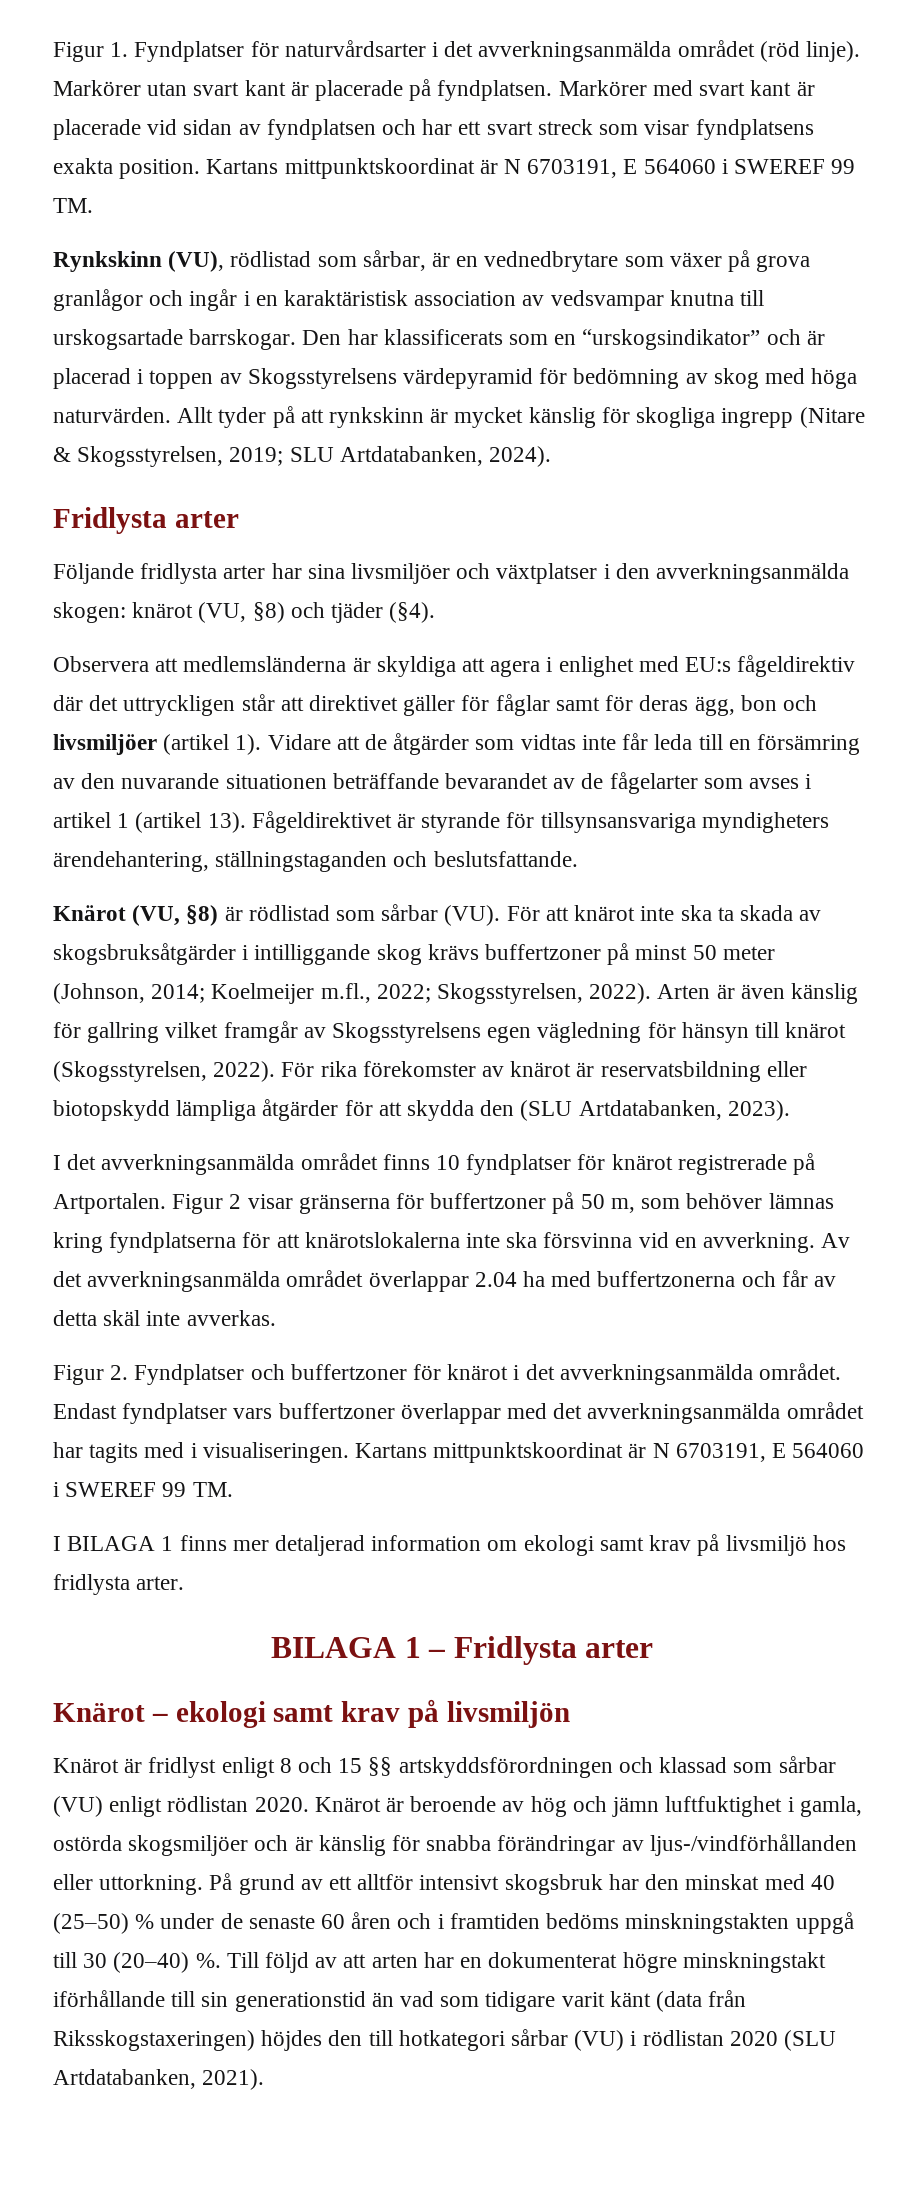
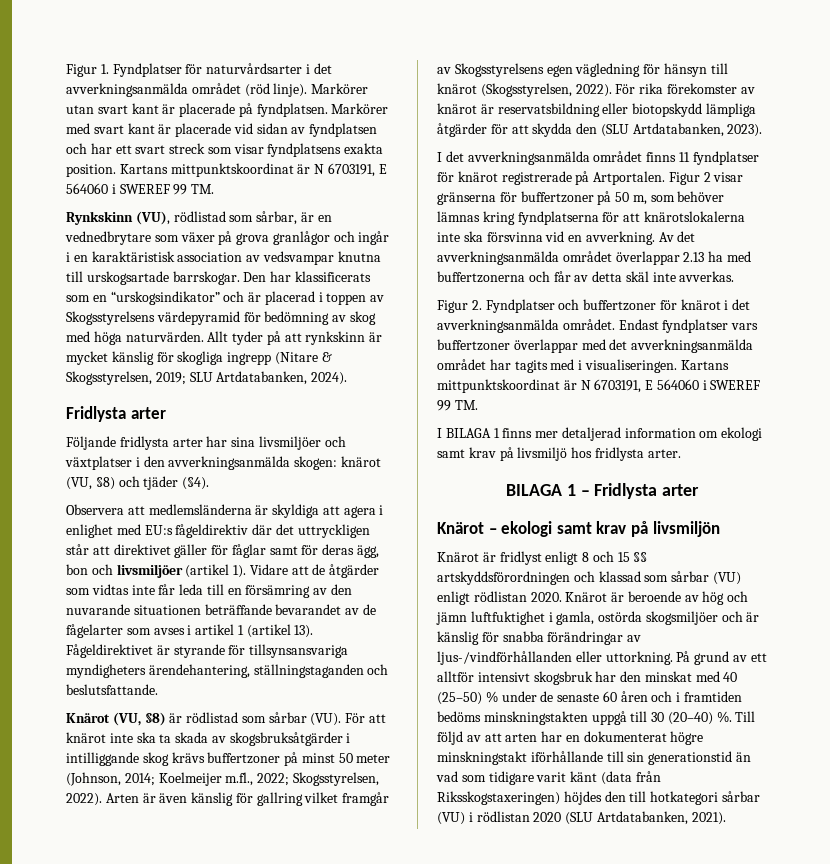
- I det avverkningsanmälda området finns 10 fyndplatser för knärot registrerade på Artportalen.
+ I det avverkningsanmälda området finns 11 fyndplatser för knärot registrerade på Artportalen.
- Av det avverkningsanmälda området överlappar 2.04 ha med buffertzonerna och får av detta skäl inte avverkas.
+ Av det avverkningsanmälda området överlappar 2.13 ha med buffertzonerna och får av detta skäl inte avverkas.

